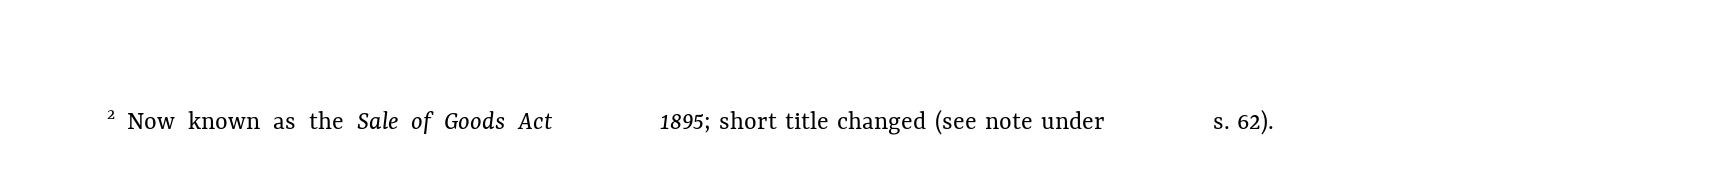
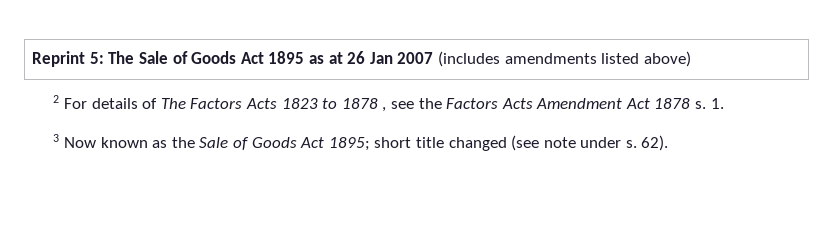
- 2 Now known as the Sale of Goods Act 1895; short title changed (see note under s.
+ Reprint 5: The Sale of Goods Act 1895 as at 26 Jan 2007 (includes amendments listed above)
+ 2 For details of The Factors Acts 1823 to 1878 , see the Factors Acts Amendment Act 1878 s. 1.
+ 3 Now known as the Sale of Goods Act 1895; short title changed (see note under s.

